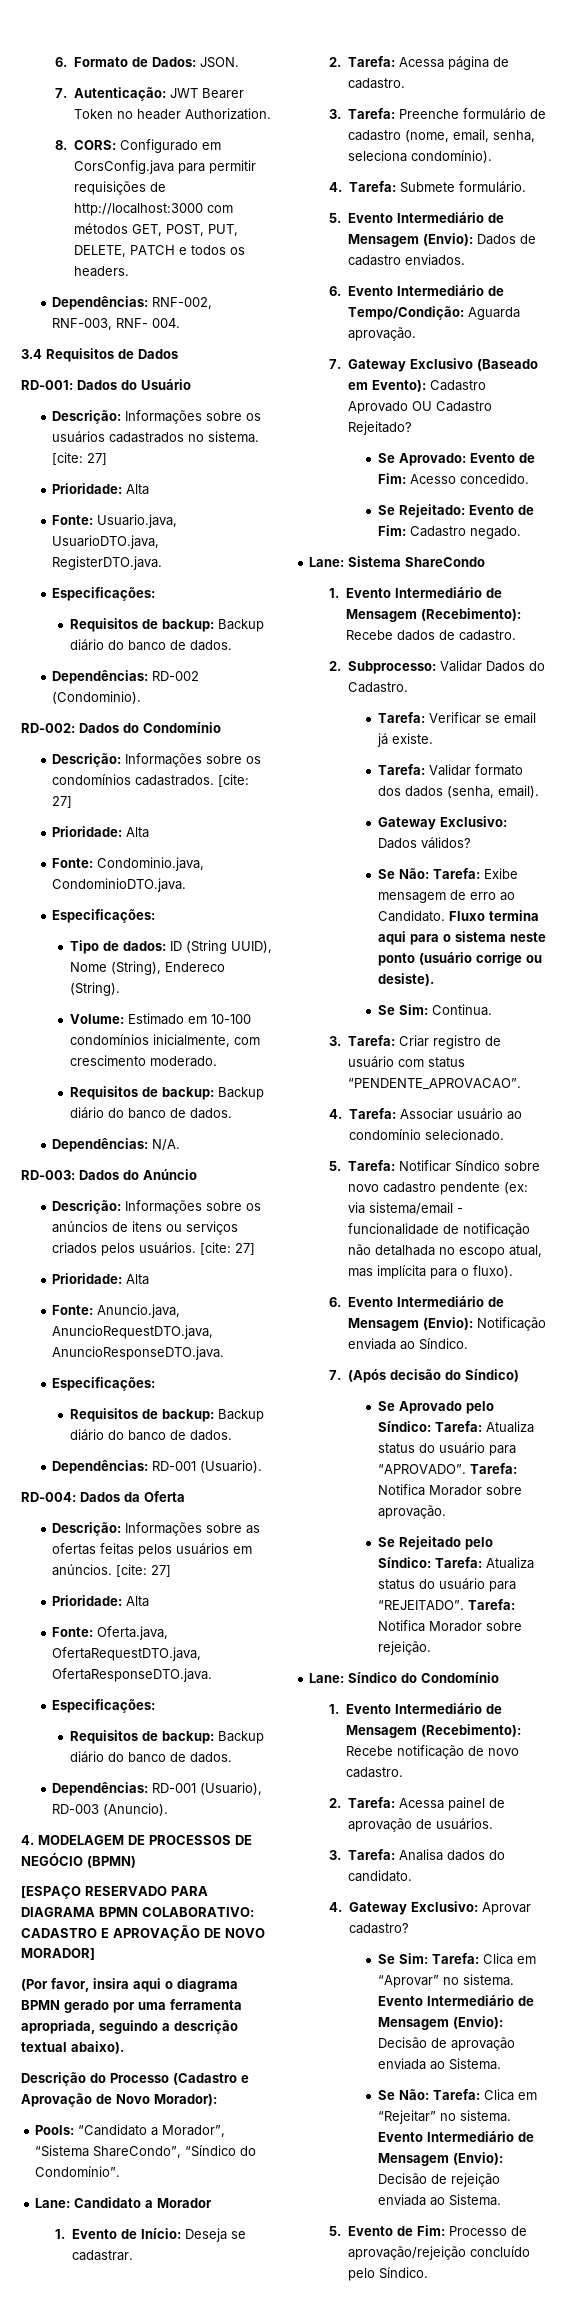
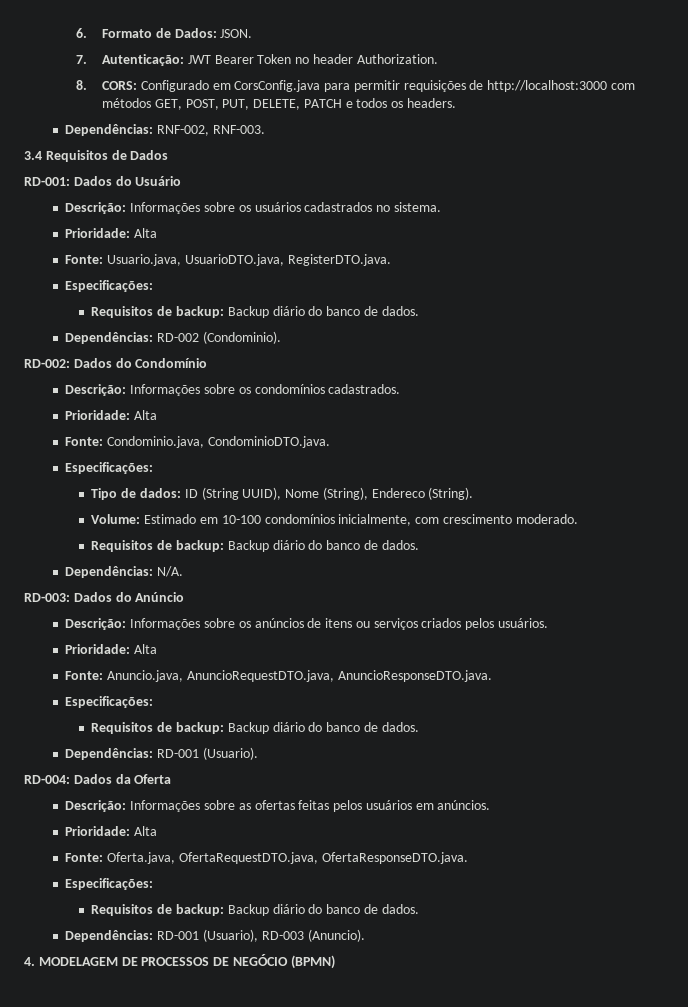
- Dependências: RNF-002, RNF-003, RNF- 004.
+ Dependências: RNF-002, RNF-003.
- Descrição: Informações sobre os usuários cadastrados no sistema. [cite: 27]
+ Descrição: Informações sobre os usuários cadastrados no sistema.
- Descrição: Informações sobre os condomínios cadastrados. [cite: 27]
+ Descrição: Informações sobre os condomínios cadastrados.
- Descrição: Informações sobre os anúncios de itens ou serviços criados pelos usuários. [cite: 27]
+ Descrição: Informações sobre os anúncios de itens ou serviços criados pelos usuários.
- Descrição: Informações sobre as ofertas feitas pelos usuários em anúncios. [cite: 27]
+ Descrição: Informações sobre as ofertas feitas pelos usuários em anúncios.
- [ESPAÇO RESERVADO PARA DIAGRAMA BPMN COLABORATIVO: CADASTRO E APROVAÇÃO DE NOVO MORADOR]
- (Por favor, insira aqui o diagrama BPMN gerado por uma ferramenta apropriada, seguindo a descrição textual abaixo).
- Descrição do Processo (Cadastro e Aprovação de Novo Morador):
- Pools: “Candidato a Morador”, “Sistema ShareCondo”, “Síndico do Condomínio”.
- Lane: Candidato a Morador
- 1. Evento de Início: Deseja se cadastrar.
- 2. Tarefa: Acessa página de cadastro.
- 3. Tarefa: Preenche formulário de cadastro (nome, email, senha, seleciona condomínio).
- 4. Tarefa: Submete formulário.
- 5. Evento Intermediário de Mensagem (Envio): Dados de cadastro enviados.
- 6. Evento Intermediário de Tempo/Condição: Aguarda aprovação.
- 7. Gateway Exclusivo (Baseado em Evento): Cadastro Aprovado OU Cadastro Rejeitado?
- Se Aprovado: Evento de Fim: Acesso concedido.
- Se Rejeitado: Evento de Fim: Cadastro negado.
- Lane: Sistema ShareCondo
- 1. Evento Intermediário de Mensagem (Recebimento): Recebe dados de cadastro.
- 2. Subprocesso: Validar Dados do Cadastro.
- Tarefa: Verificar se email já existe.
- Tarefa: Validar formato dos dados (senha, email).
- Gateway Exclusivo: Dados válidos?
- Se Não: Tarefa: Exibe mensagem de erro ao Candidato. Fluxo termina aqui para o sistema neste ponto (usuário corrige ou desiste).
- Se Sim: Continua.
- 3. Tarefa: Criar registro de usuário com status “PENDENTE_APROVACAO”.
- 4. Tarefa: Associar usuário ao condomínio selecionado.
- 5. Tarefa: Notificar Síndico sobre novo cadastro pendente (ex: via sistema/email - funcionalidade de notificação não detalhada no escopo atual, mas implícita para o fluxo).
- 6. Evento Intermediário de Mensagem (Envio): Notificação enviada ao Síndico.
- 7. (Após decisão do Síndico)
- Se Aprovado pelo Síndico: Tarefa: Atualiza status do usuário para “APROVADO”. Tarefa: Notifica Morador sobre aprovação.
- Se Rejeitado pelo Síndico: Tarefa: Atualiza status do usuário para “REJEITADO”. Tarefa: Notifica Morador sobre rejeição.
- Lane: Síndico do Condomínio
- 1. Evento Intermediário de Mensagem (Recebimento): Recebe notificação de novo cadastro.
- 2. Tarefa: Acessa painel de aprovação de usuários.
- 3. Tarefa: Analisa dados do candidato.
- 4. Gateway Exclusivo: Aprovar cadastro?
- Se Sim: Tarefa: Clica em “Aprovar” no sistema. Evento Intermediário de Mensagem (Envio): Decisão de aprovação enviada ao Sistema.
- Se Não: Tarefa: Clica em “Rejeitar” no sistema. Evento Intermediário de Mensagem (Envio): Decisão de rejeição enviada ao Sistema.
- 5. Evento de Fim: Processo de aprovação/rejeição concluído pelo Síndico.

